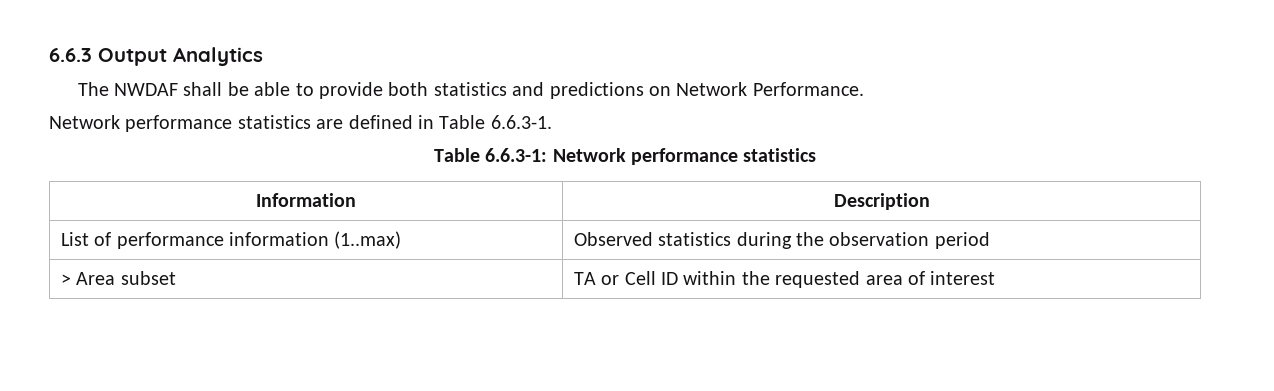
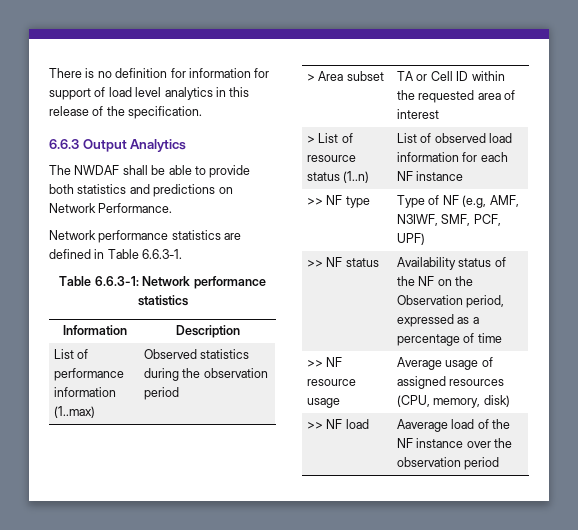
+ There is no definition for information for support of load level analytics in this release of the specification.
+ > List of resource status (1..n) | List of observed load information for each NF instance
+ >> NF type | Type of NF (e.g, AMF, N3IWF, SMF, PCF, UPF)
+ >> NF status | Availability status of the NF on the Observation period, expressed as a percentage of time
+ >> NF resource usage | Average usage of assigned resources (CPU, memory, disk)
+ >> NF load | Aaverage load of the NF instance over the observation period

